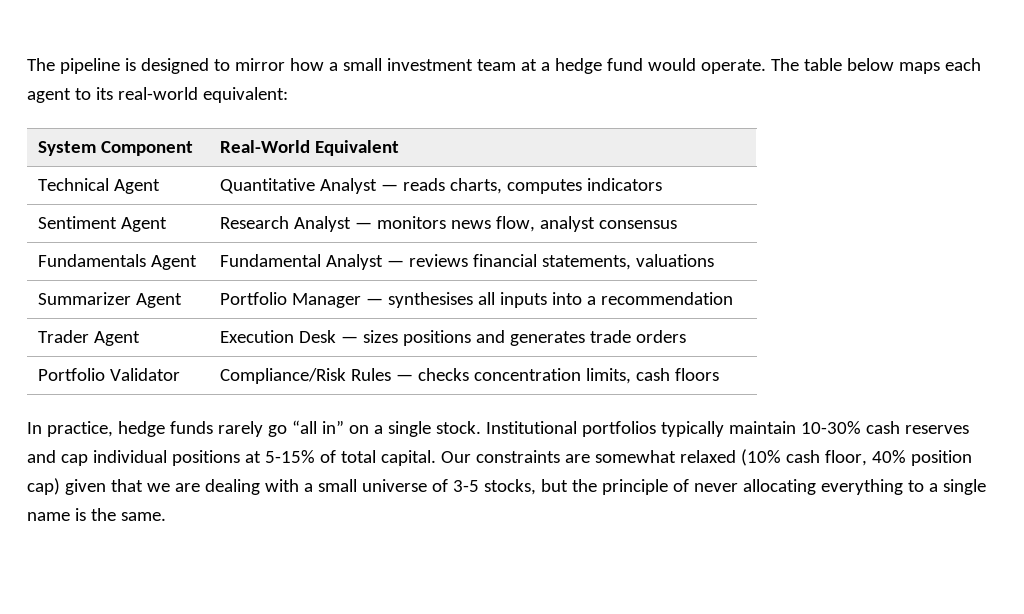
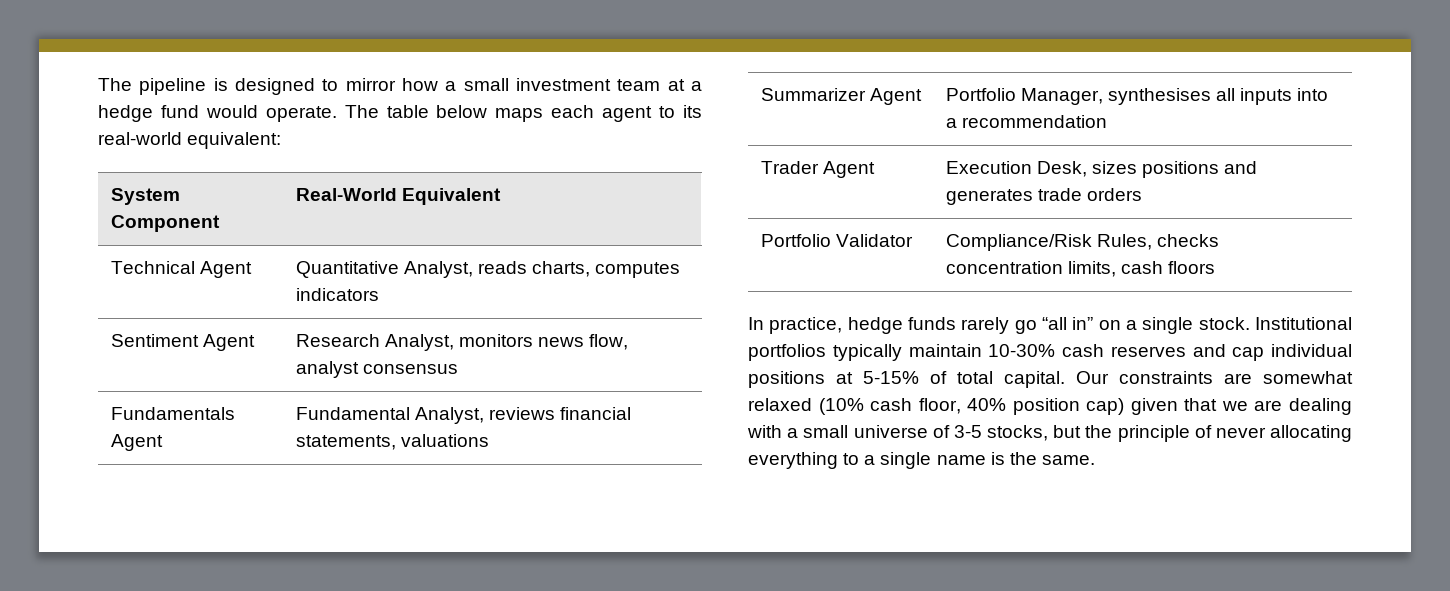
- Technical Agent | Quantitative Analyst — reads charts, computes indicators
+ Technical Agent | Quantitative Analyst, reads charts, computes indicators
- Sentiment Agent | Research Analyst — monitors news flow, analyst consensus
+ Sentiment Agent | Research Analyst, monitors news flow, analyst consensus
- Fundamentals Agent | Fundamental Analyst — reviews financial statements, valuations
+ Fundamentals Agent | Fundamental Analyst, reviews financial statements, valuations
- Summarizer Agent | Portfolio Manager — synthesises all inputs into a recommendation
+ Summarizer Agent | Portfolio Manager, synthesises all inputs into a recommendation
- Trader Agent | Execution Desk — sizes positions and generates trade orders
+ Trader Agent | Execution Desk, sizes positions and generates trade orders
- Portfolio Validator | Compliance/Risk Rules — checks concentration limits, cash floors
+ Portfolio Validator | Compliance/Risk Rules, checks concentration limits, cash floors

